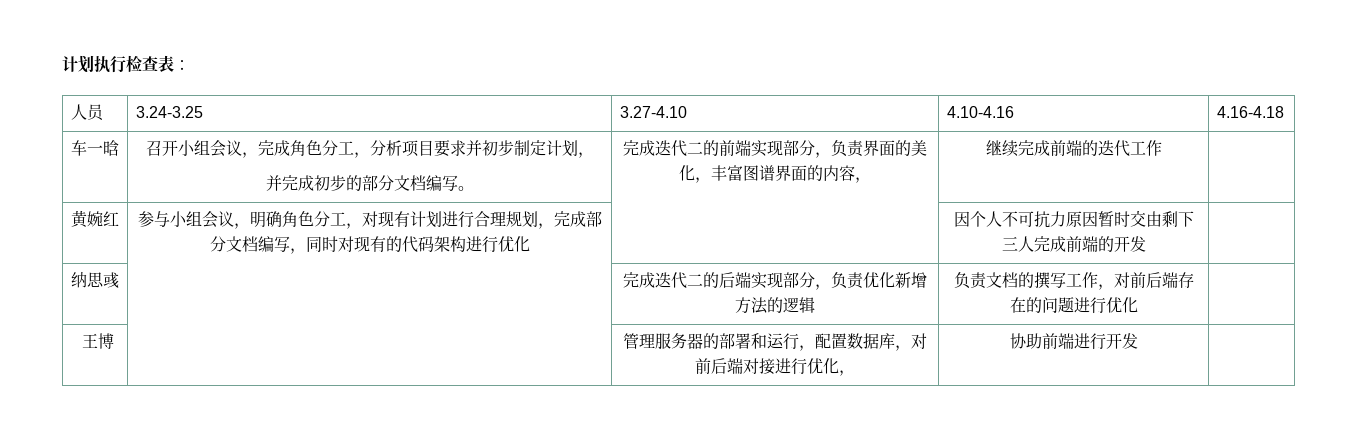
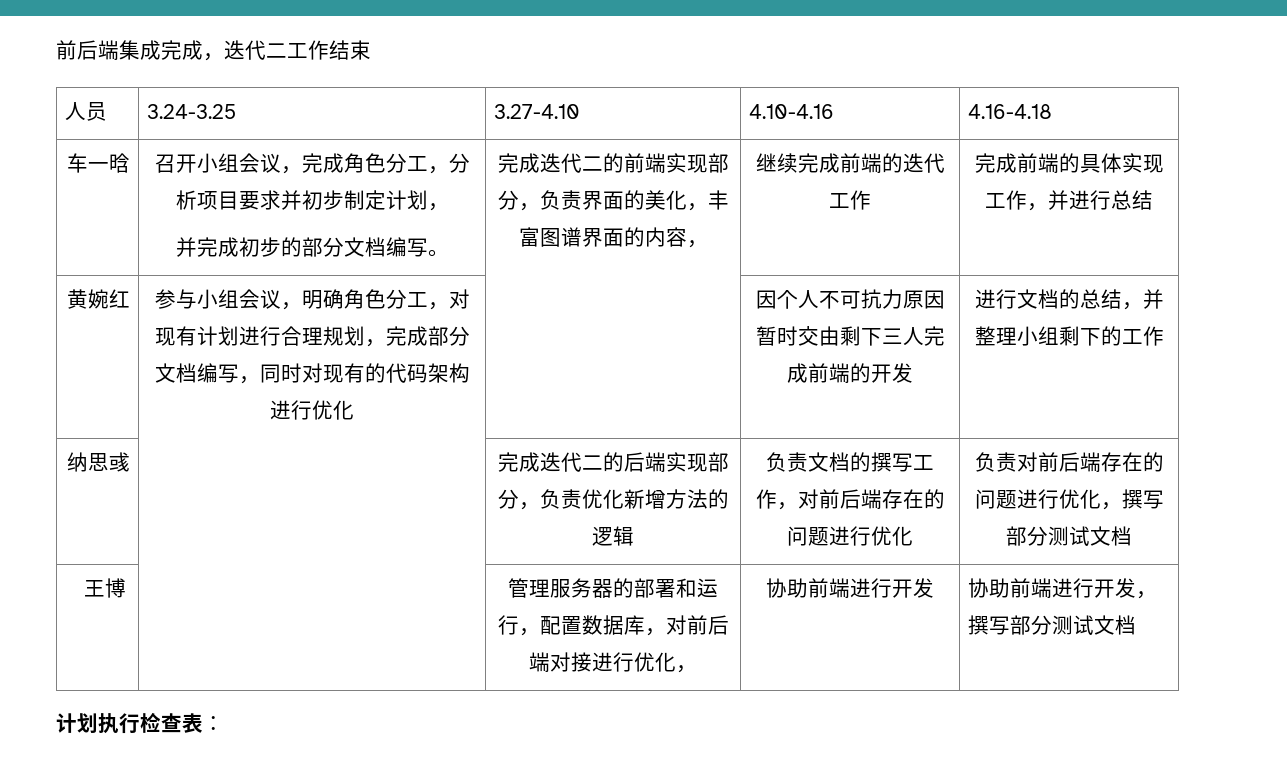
- 计划执行检查表：
+ 前后端集成完成，迭代二工作结束
+ 完成前端的具体实现工作，并进行总结
+ 进行文档的总结，并整理小组剩下的工作
- 纳思彧 | | 完成迭代二的后端实现部分，负责优化新增方法的逻辑 | 负责文档的撰写工作，对前后端存在的问题进行优化 |
+ 纳思彧 | | 完成迭代二的后端实现部分，负责优化新增方法的逻辑 | 负责文档的撰写工作，对前后端存在的问题进行优化 | 负责对前后端存在的问题进行优化，撰写部分测试文档
- 王博 | | 管理服务器的部署和运行，配置数据库，对前后端对接进行优化， | 协助前端进行开发 |
+ 王博 | | 管理服务器的部署和运行，配置数据库，对前后端对接进行优化， | 协助前端进行开发 | 协助前端进行开发，撰写部分测试文档
+ 计划执行检查表：

